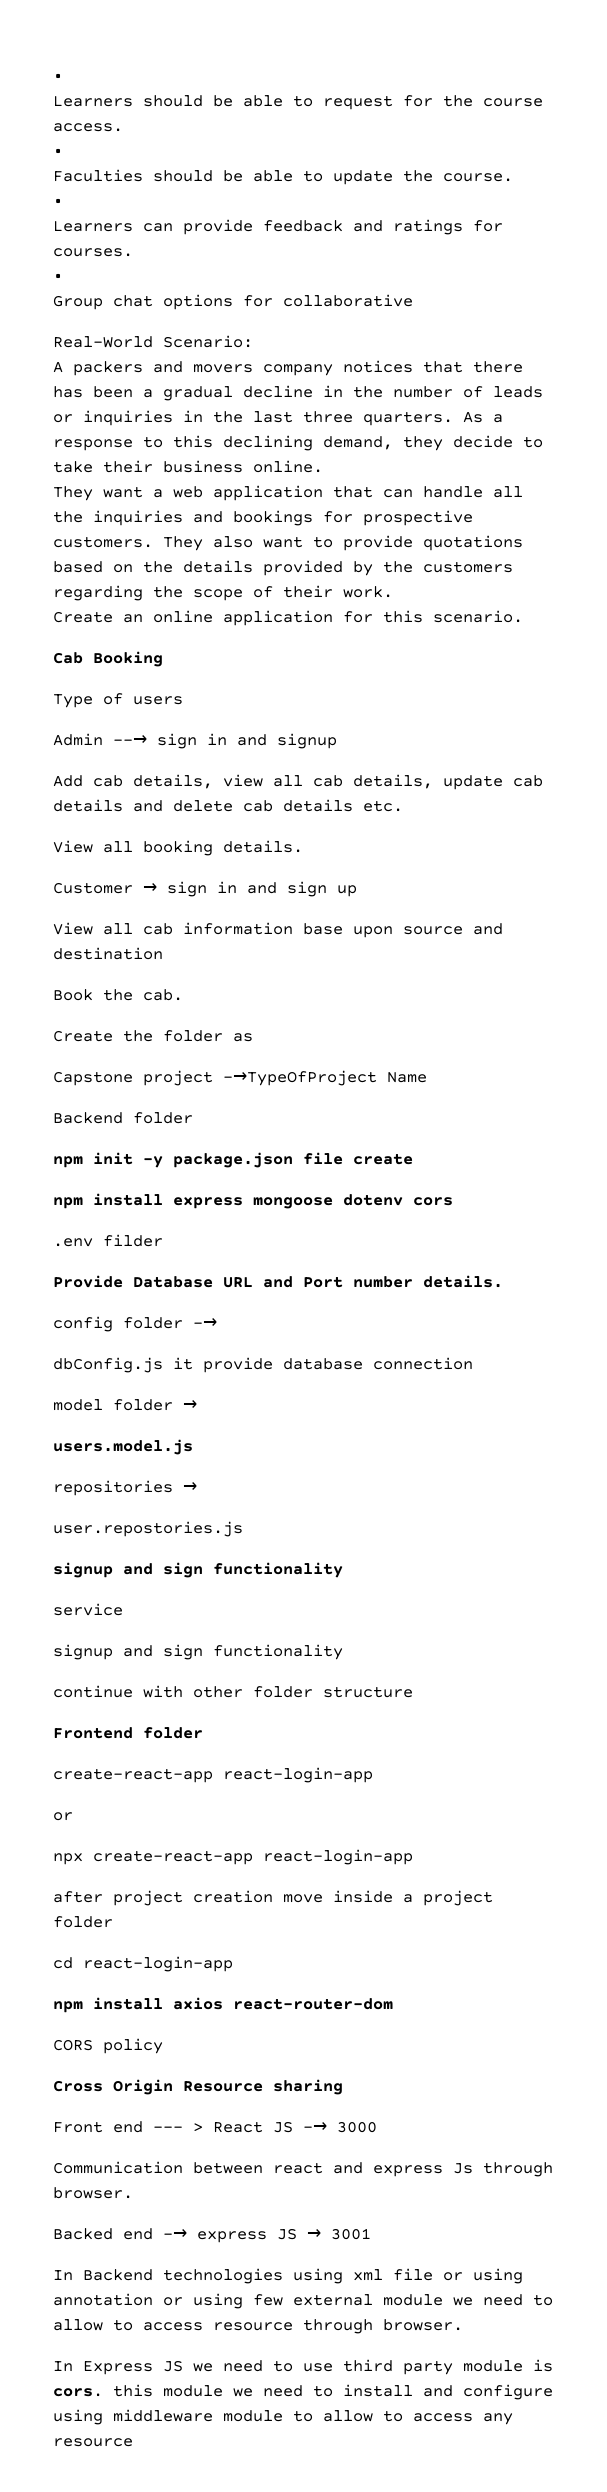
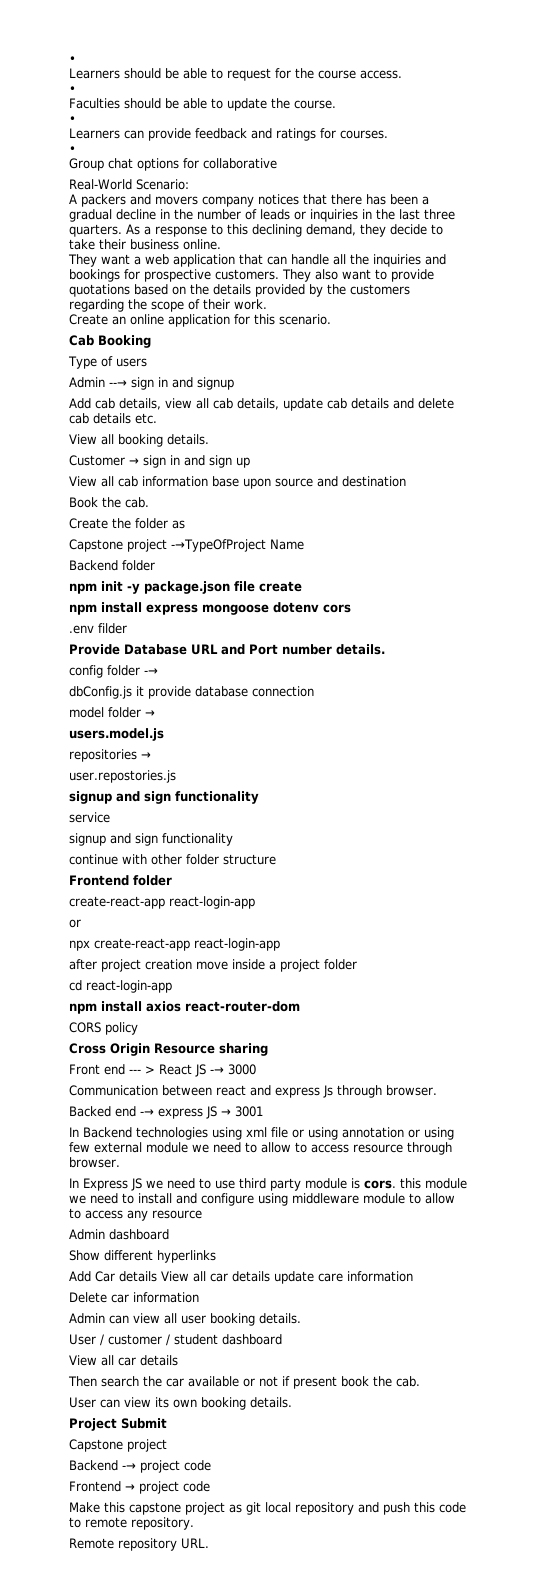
+ Admin dashboard
+ Show different hyperlinks
+ Add Car details View all car details update care information
+ Delete car information
+ Admin can view all user booking details.
+ User / customer / student dashboard
+ View all car details
+ Then search the car available or not if present book the cab.
+ User can view its own booking details.
+ Project Submit
+ Capstone project
+ Backend -→ project code
+ Frontend → project code
+ Make this capstone project as git local repository and push this code to remote repository.
+ Remote repository URL.

